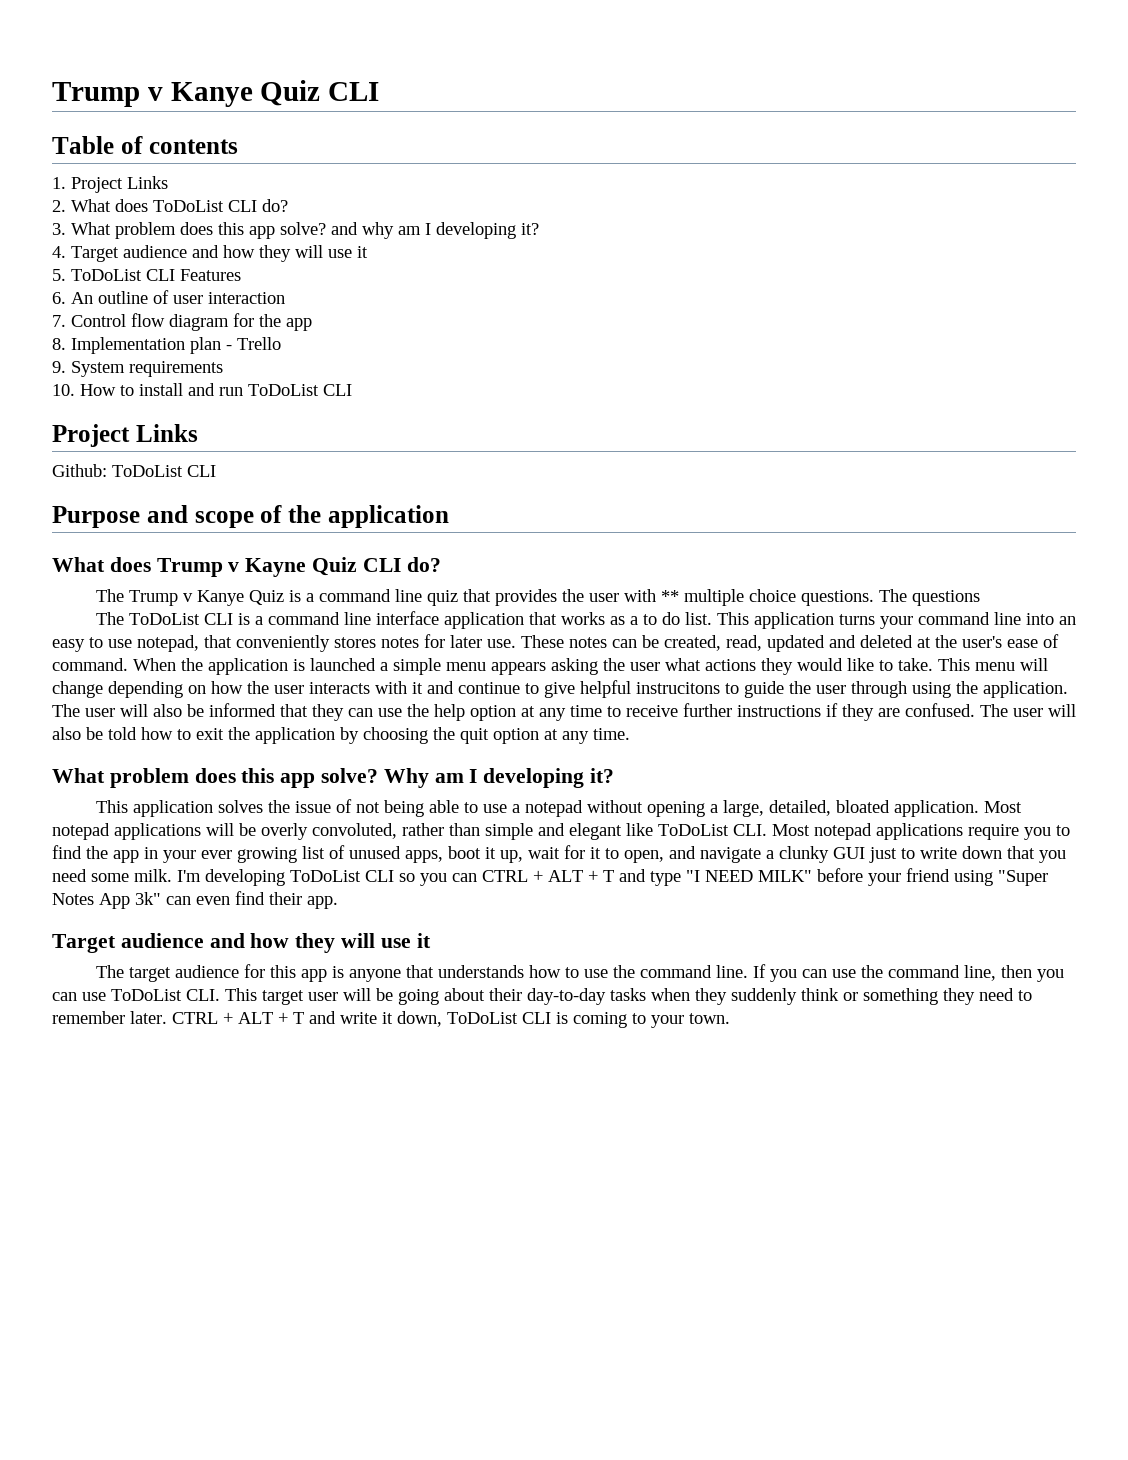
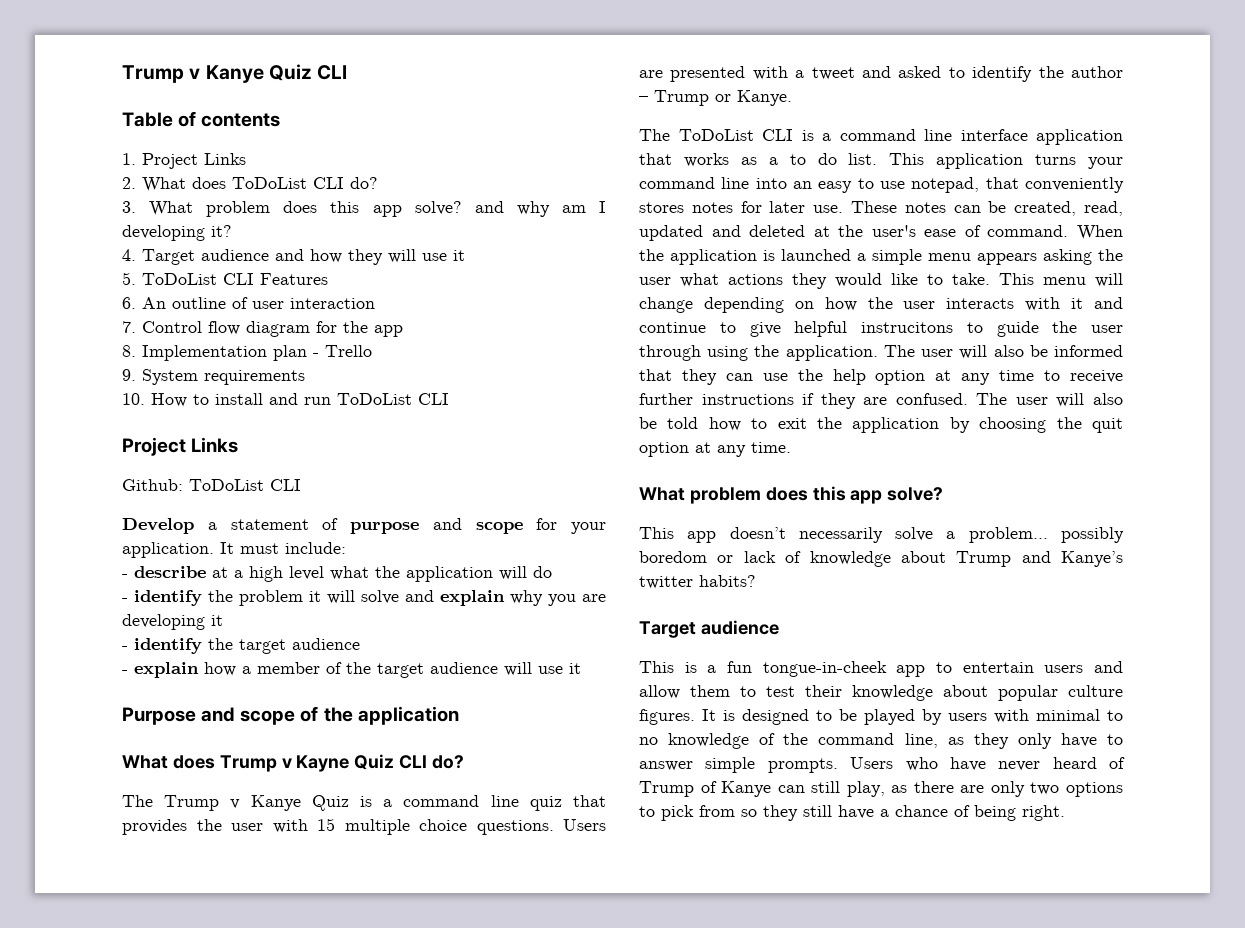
+ Develop a statement of purpose and scope for your application. It must include:
+ - describe at a high level what the application will do
+ - identify the problem it will solve and explain why you are developing it
+ - identify the target audience
+ - explain how a member of the target audience will use it
- The Trump v Kanye Quiz is a command line quiz that provides the user with ** multiple choice questions.
+ The Trump v Kanye Quiz is a command line quiz that provides the user with 15 multiple choice questions.
- The questions
+ Users are presented with a tweet and asked to identify the author – Trump or Kanye.
  The user will also be told how to exit the application by choosing the quit option at any time.
- What problem does this app solve? Why am I developing it?
- This application solves the issue of not being able to use a notepad without opening a large, detailed, bloated application. Most notepad applications will be overly convoluted, rather than simple and elegant like ToDoList CLI. Most notepad applications require you to find the app in your ever growing list of unused apps, boot it up, wait for it to open, and navigate a clunky GUI just to write down that you need some milk. I'm developing ToDoList CLI so you can CTRL + ALT + T and type "I NEED MILK" before your friend using "Super Notes App 3k" can even find their app.
- Target audience and how they will use it
- The target audience for this app is anyone that understands how to use the command line. If you can use the command line, then you can use ToDoList CLI. This target user will be going about their day-to-day tasks when they suddenly think or something they need to remember later. CTRL + ALT + T and write it down, ToDoList CLI is coming to your town.
+ What problem does this app solve?
+ This app doesn’t necessarily solve a problem… possibly boredom or lack of knowledge about Trump and Kanye’s twitter habits?
+ Target audience
+ This is a fun tongue-in-cheek app to entertain users and allow them to test their knowledge about popular culture figures. It is designed to be played by users with minimal to no knowledge of the command line, as they only have to answer simple prompts. Users who have never heard of Trump of Kanye can still play, as there are only two options to pick from so they still have a chance of being right.

